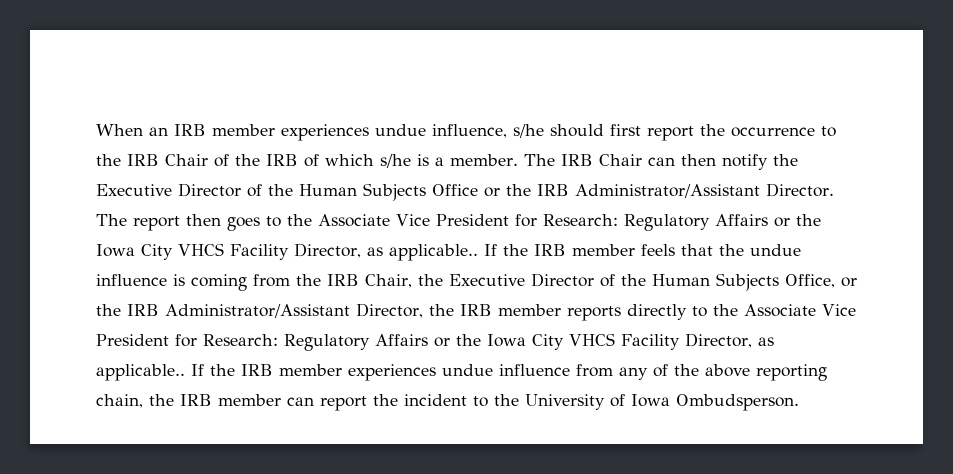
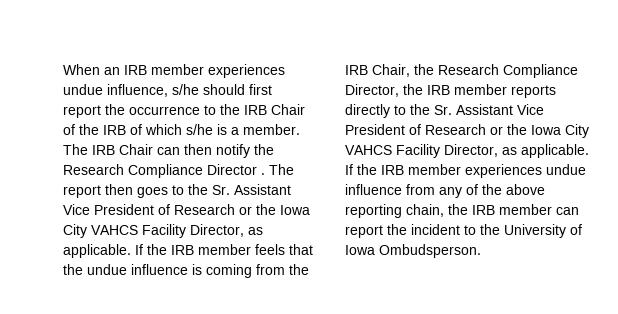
- The IRB Chair can then notify the Executive Director of the Human Subjects Office or the IRB Administrator/Assistant Director.
+ The IRB Chair can then notify the Research Compliance Director .
- The report then goes to the Associate Vice President for Research: Regulatory Affairs or the Iowa City VHCS Facility Director, as applicable..
+ The report then goes to the Sr. Assistant Vice President of Research or the Iowa City VAHCS Facility Director, as applicable.
- If the IRB member feels that the undue influence is coming from the IRB Chair, the Executive Director of the Human Subjects Office, or the IRB Administrator/Assistant Director, the IRB member reports directly to the Associate Vice President for Research: Regulatory Affairs or the Iowa City VHCS Facility Director, as applicable..
+ If the IRB member feels that the undue influence is coming from the IRB Chair, the Research Compliance Director, the IRB member reports directly to the Sr. Assistant Vice President of Research or the Iowa City VAHCS Facility Director, as applicable.

